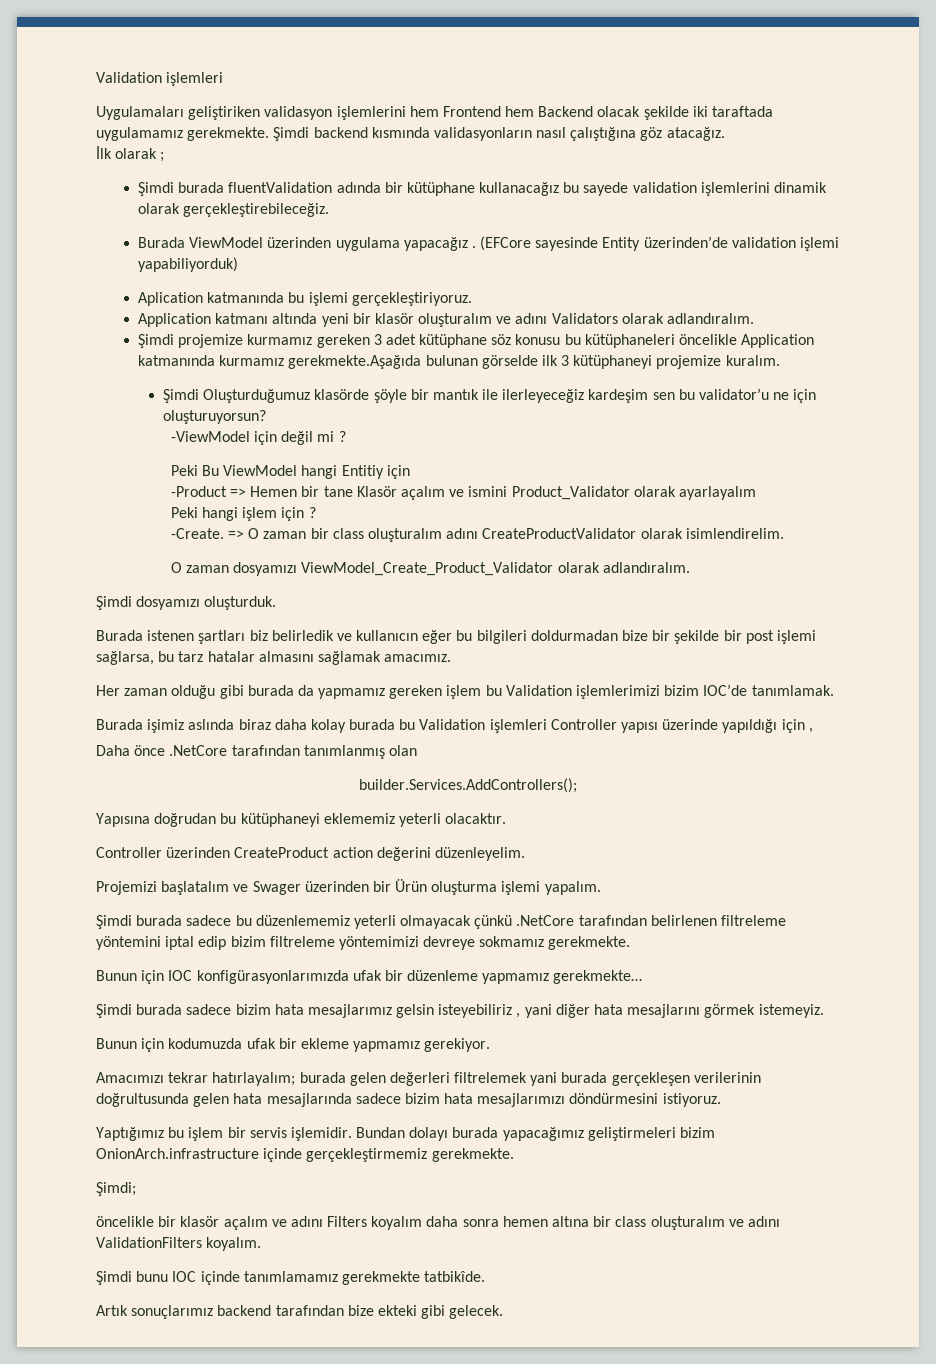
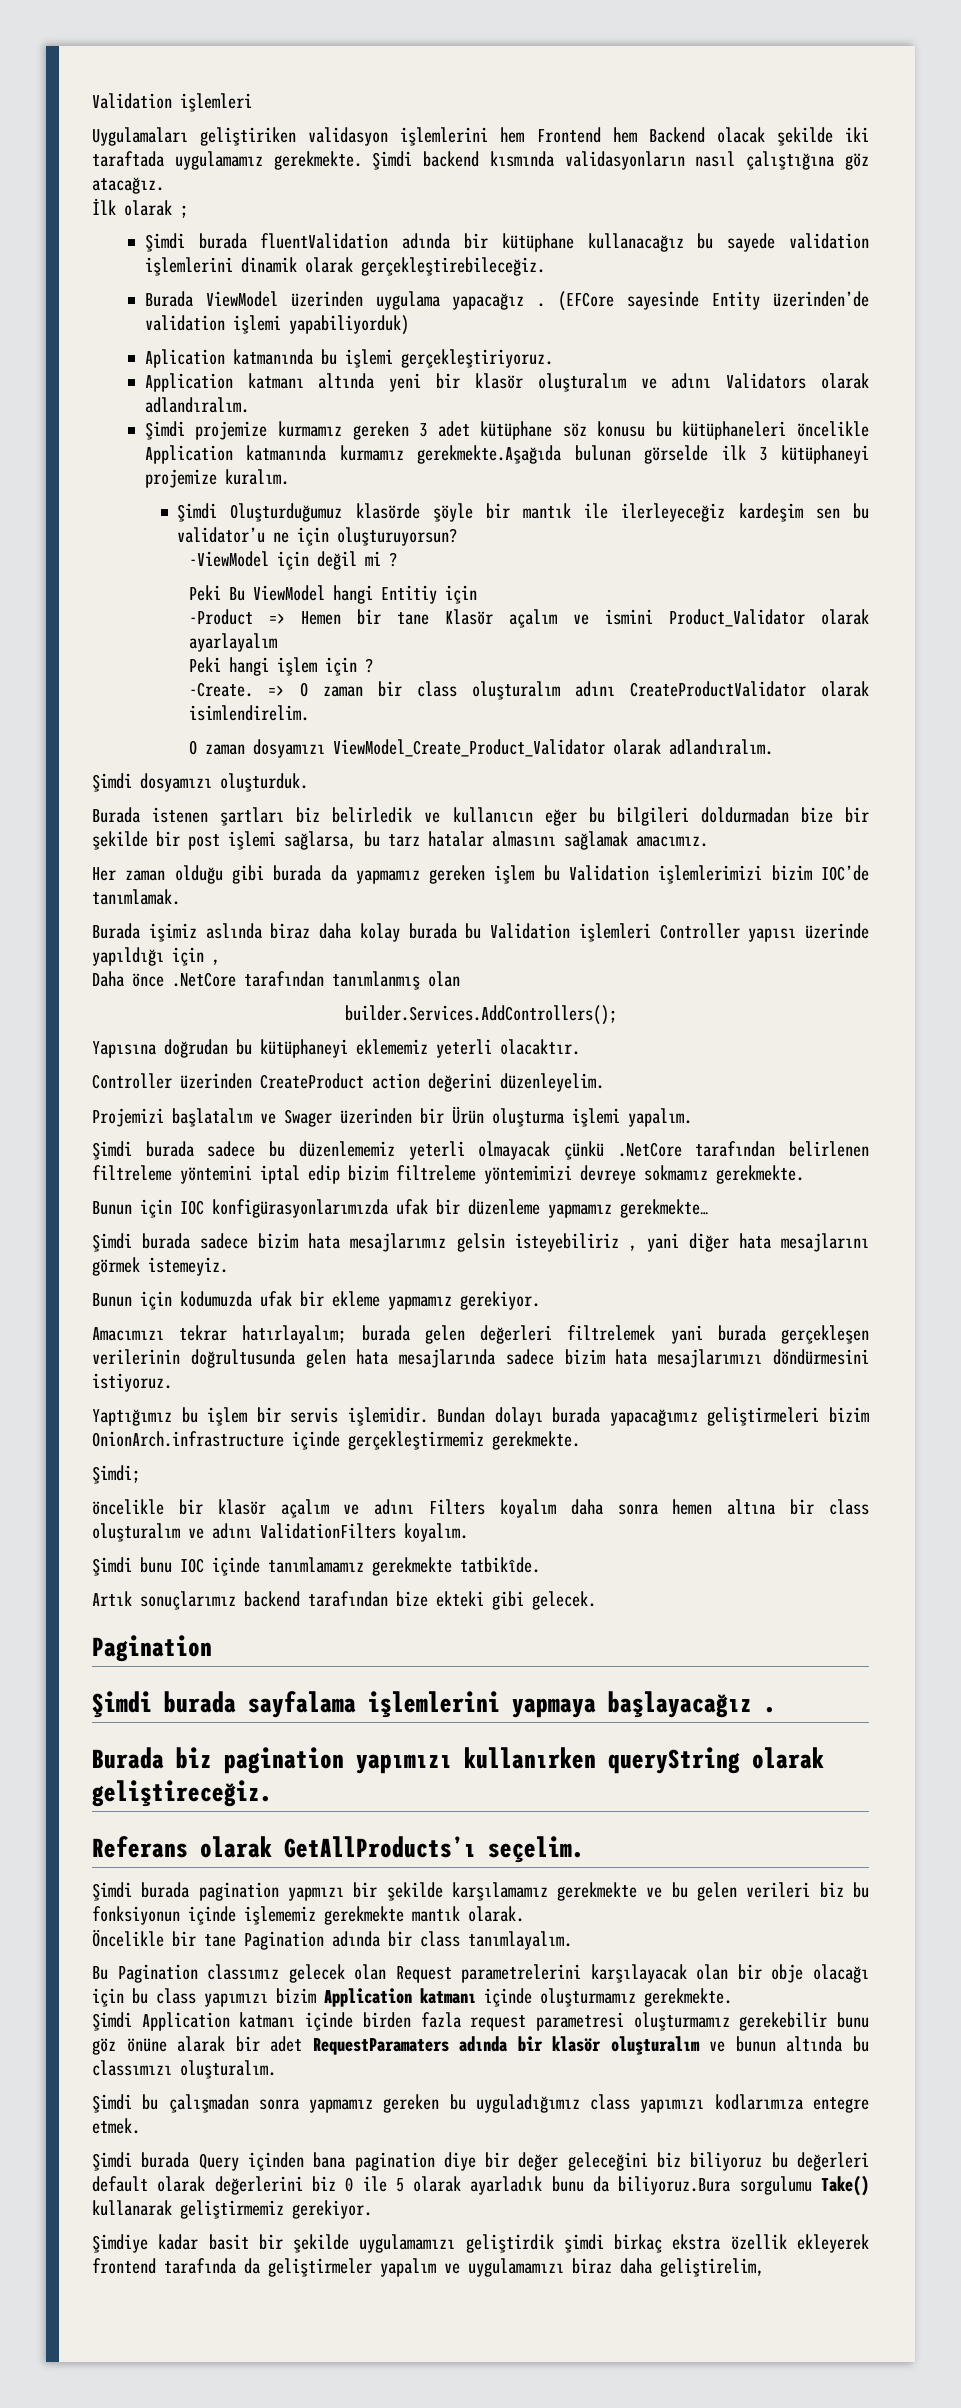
  Artık sonuçlarımız backend tarafından bize ekteki gibi gelecek.
+ Pagination
+ Şimdi burada sayfalama işlemlerini yapmaya başlayacağız .
+ Burada biz pagination yapımızı kullanırken queryString olarak geliştireceğiz.
+ Referans olarak GetAllProducts’ı seçelim.
+ Şimdi burada pagination yapmızı bir şekilde karşılamamız gerekmekte ve bu gelen verileri biz bu fonksiyonun içinde işlememiz gerekmekte mantık olarak.
+ Öncelikle bir tane Pagination adında bir class tanımlayalım.
+ Bu Pagination classımız gelecek olan Request parametrelerini karşılayacak olan bir obje olacağı için bu class yapımızı bizim Application katmanı içinde oluşturmamız gerekmekte.
+ Şimdi Application katmanı içinde birden fazla request parametresi oluşturmamız gerekebilir bunu göz önüne alarak bir adet RequestParamaters adında bir klasör oluşturalım ve bunun altında bu classımızı oluşturalım.
+ Şimdi bu çalışmadan sonra yapmamız gereken bu uyguladığımız class yapımızı kodlarımıza entegre etmek.
+ Şimdi burada Query içinden bana pagination diye bir değer geleceğini biz biliyoruz bu değerleri default olarak değerlerini biz 0 ile 5 olarak ayarladık bunu da biliyoruz.Bura sorgulumu Take() kullanarak geliştirmemiz gerekiyor.
+ Şimdiye kadar basit bir şekilde uygulamamızı geliştirdik şimdi birkaç ekstra özellik ekleyerek frontend tarafında da geliştirmeler yapalım ve uygulamamızı biraz daha geliştirelim,

